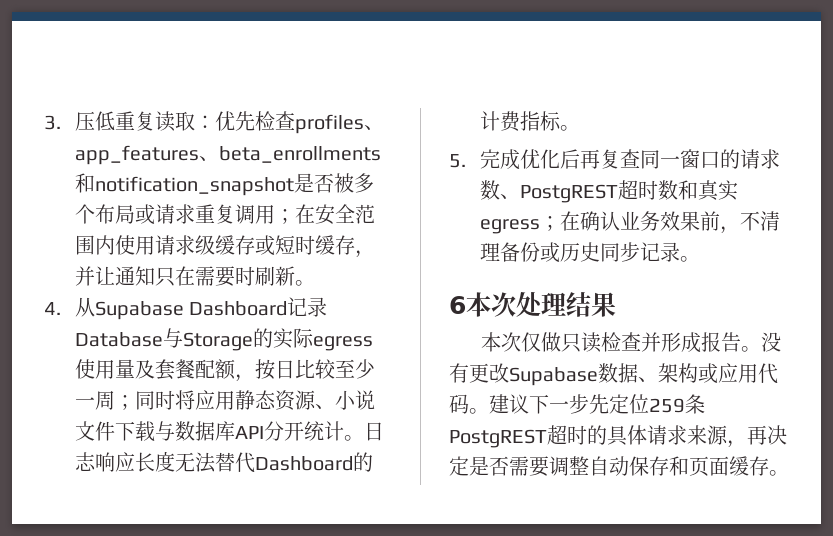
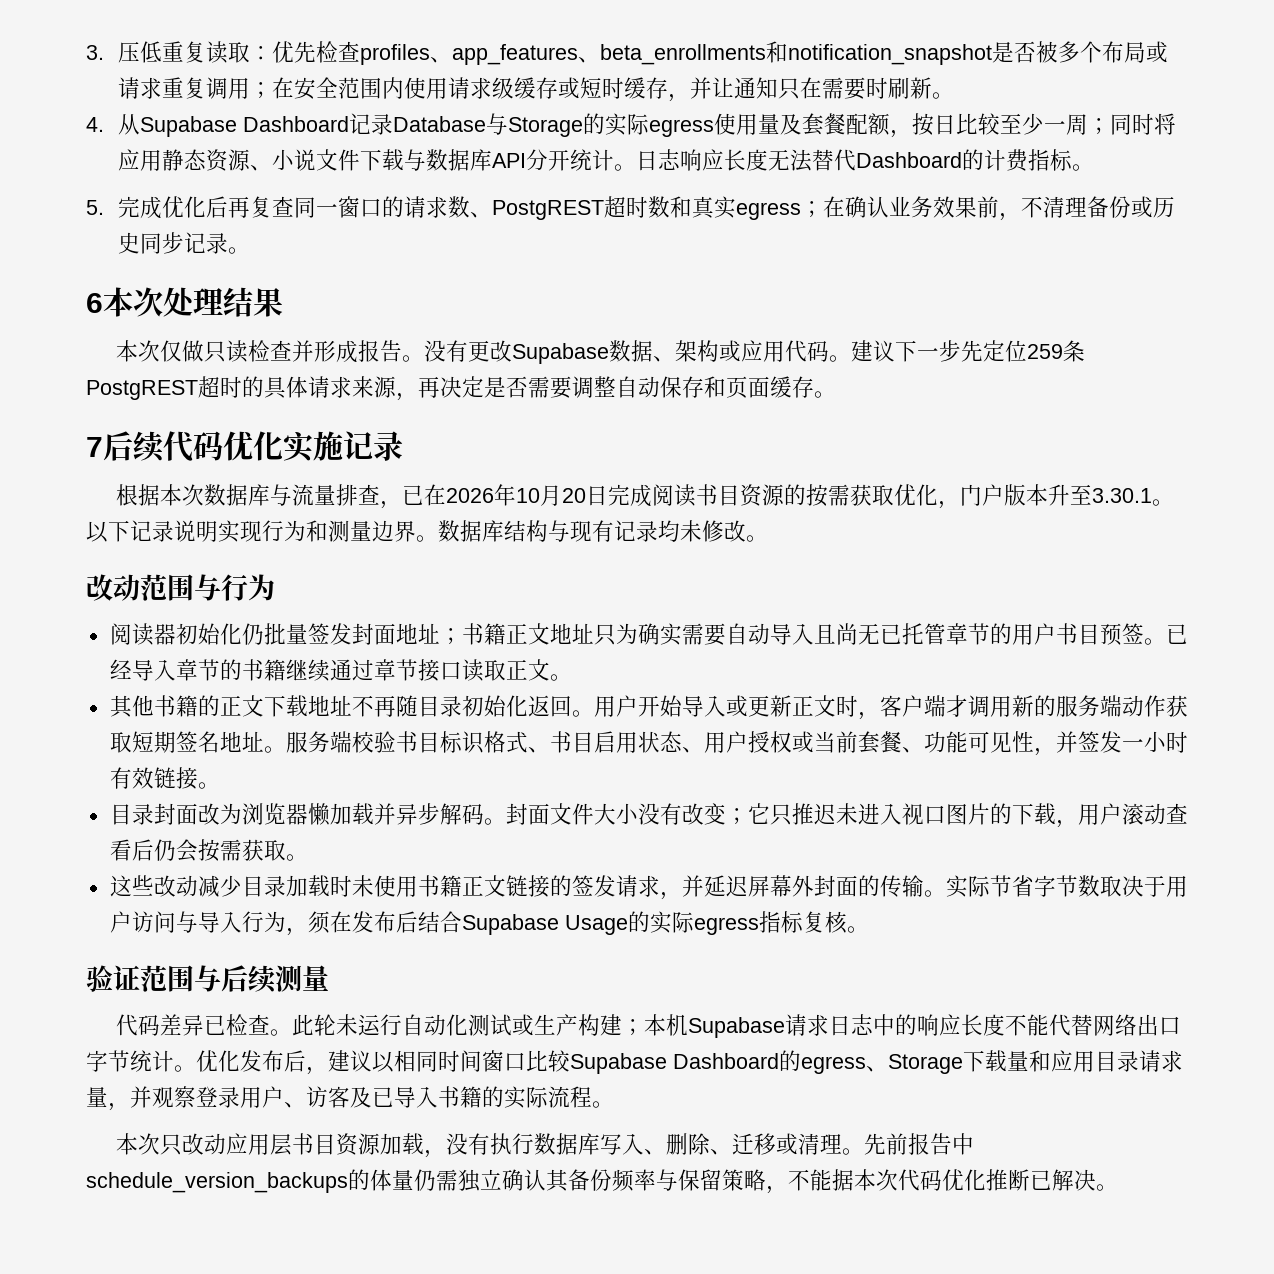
+ 7后续代码优化实施记录
+ 根据本次数据库与流量排查，已在2026年10月20日完成阅读书目资源的按需获取优化，门户版本升至3.30.1。以下记录说明实现行为和测量边界。数据库结构与现有记录均未修改。
+ 改动范围与行为
+ 阅读器初始化仍批量签发封面地址；书籍正文地址只为确实需要自动导入且尚无已托管章节的用户书目预签。已经导入章节的书籍继续通过章节接口读取正文。
+ 其他书籍的正文下载地址不再随目录初始化返回。用户开始导入或更新正文时，客户端才调用新的服务端动作获取短期签名地址。服务端校验书目标识格式、书目启用状态、用户授权或当前套餐、功能可见性，并签发一小时有效链接。
+ 目录封面改为浏览器懒加载并异步解码。封面文件大小没有改变；它只推迟未进入视口图片的下载，用户滚动查看后仍会按需获取。
+ 这些改动减少目录加载时未使用书籍正文链接的签发请求，并延迟屏幕外封面的传输。实际节省字节数取决于用户访问与导入行为，须在发布后结合Supabase Usage的实际egress指标复核。
+ 验证范围与后续测量
+ 代码差异已检查。此轮未运行自动化测试或生产构建；本机Supabase请求日志中的响应长度不能代替网络出口字节统计。优化发布后，建议以相同时间窗口比较Supabase Dashboard的egress、Storage下载量和应用目录请求量，并观察登录用户、访客及已导入书籍的实际流程。
+ 本次只改动应用层书目资源加载，没有执行数据库写入、删除、迁移或清理。先前报告中schedule_version_backups的体量仍需独立确认其备份频率与保留策略，不能据本次代码优化推断已解决。

